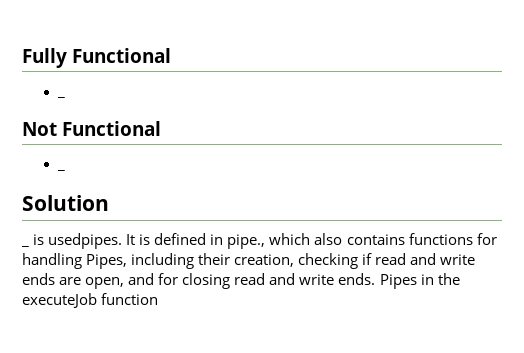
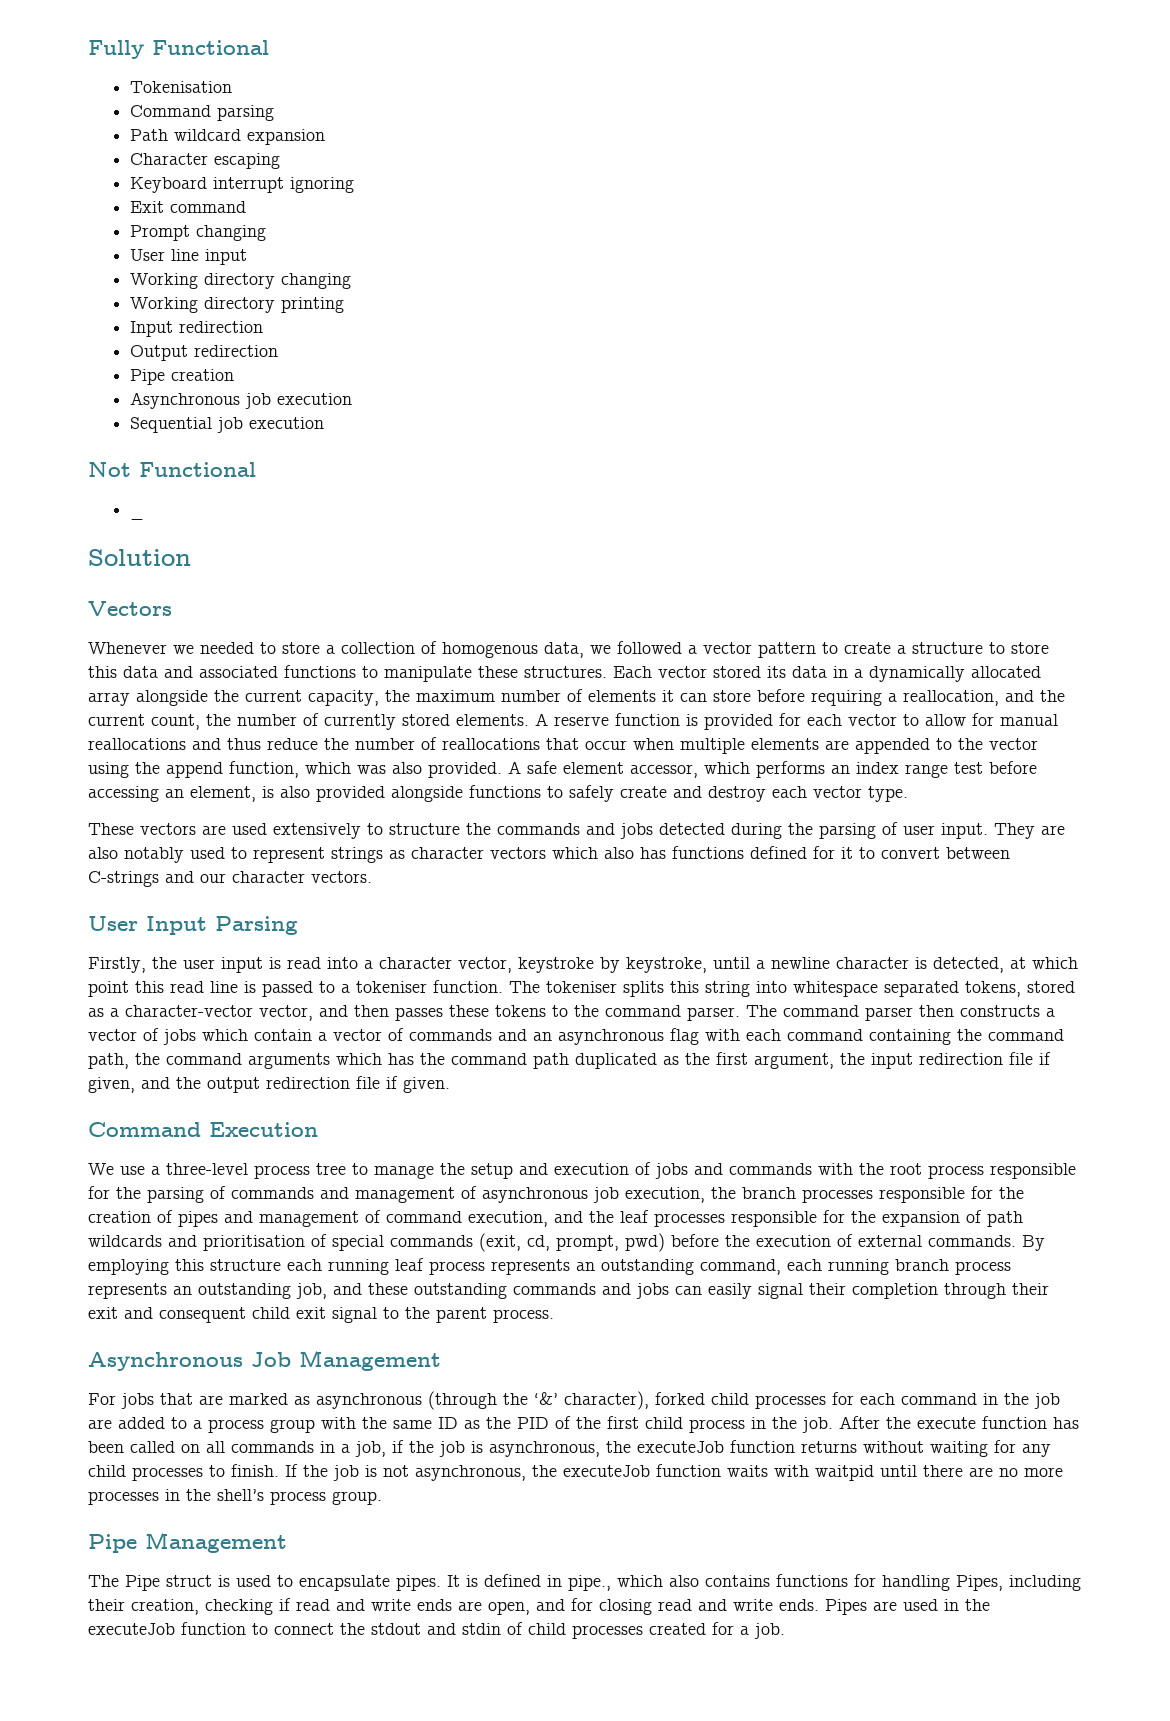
  Fully Functional
- _
+ Tokenisation
+ Command parsing
+ Path wildcard expansion
+ Character escaping
+ Keyboard interrupt ignoring
+ Exit command
+ Prompt changing
+ User line input
+ Working directory changing
+ Working directory printing
+ Input redirection
+ Output redirection
+ Pipe creation
+ Asynchronous job execution
+ Sequential job execution
  Not Functional
  _
  Solution
- _ is usedpipes.
+ Vectors
+ Whenever we needed to store a collection of homogenous data, we followed a vector pattern to create a structure to store this data and associated functions to manipulate these structures. Each vector stored its data in a dynamically allocated array alongside the current capacity, the maximum number of elements it can store before requiring a reallocation, and the current count, the number of currently stored elements. A reserve function is provided for each vector to allow for manual reallocations and thus reduce the number of reallocations that occur when multiple elements are appended to the vector using the append function, which was also provided. A safe element accessor, which performs an index range test before accessing an element, is also provided alongside functions to safely create and destroy each vector type.
+ These vectors are used extensively to structure the commands and jobs detected during the parsing of user input. They are also notably used to represent strings as character vectors which also has functions defined for it to convert between C-strings and our character vectors.
+ User Input Parsing
+ Firstly, the user input is read into a character vector, keystroke by keystroke, until a newline character is detected, at which point this read line is passed to a tokeniser function. The tokeniser splits this string into whitespace separated tokens, stored as a character-vector vector, and then passes these tokens to the command parser. The command parser then constructs a vector of jobs which contain a vector of commands and an asynchronous flag with each command containing the command path, the command arguments which has the command path duplicated as the first argument, the input redirection file if given, and the output redirection file if given.
+ Command Execution
+ We use a three-level process tree to manage the setup and execution of jobs and commands with the root process responsible for the parsing of commands and management of asynchronous job execution, the branch processes responsible for the creation of pipes and management of command execution, and the leaf processes responsible for the expansion of path wildcards and prioritisation of special commands (exit, cd, prompt, pwd) before the execution of external commands. By employing this structure each running leaf process represents an outstanding command, each running branch process represents an outstanding job, and these outstanding commands and jobs can easily signal their completion through their exit and consequent child exit signal to the parent process.
+ Asynchronous Job Management
+ For jobs that are marked as asynchronous (through the ‘&’ character), forked child processes for each command in the job are added to a process group with the same ID as the PID of the first child process in the job. After the execute function has been called on all commands in a job, if the job is asynchronous, the executeJob function returns without waiting for any child processes to finish. If the job is not asynchronous, the executeJob function waits with waitpid until there are no more processes in the shell’s process group.
+ Pipe Management
+ The Pipe struct is used to encapsulate pipes.
- Pipes in the executeJob function
+ Pipes are used in the executeJob function to connect the stdout and stdin of child processes created for a job.

